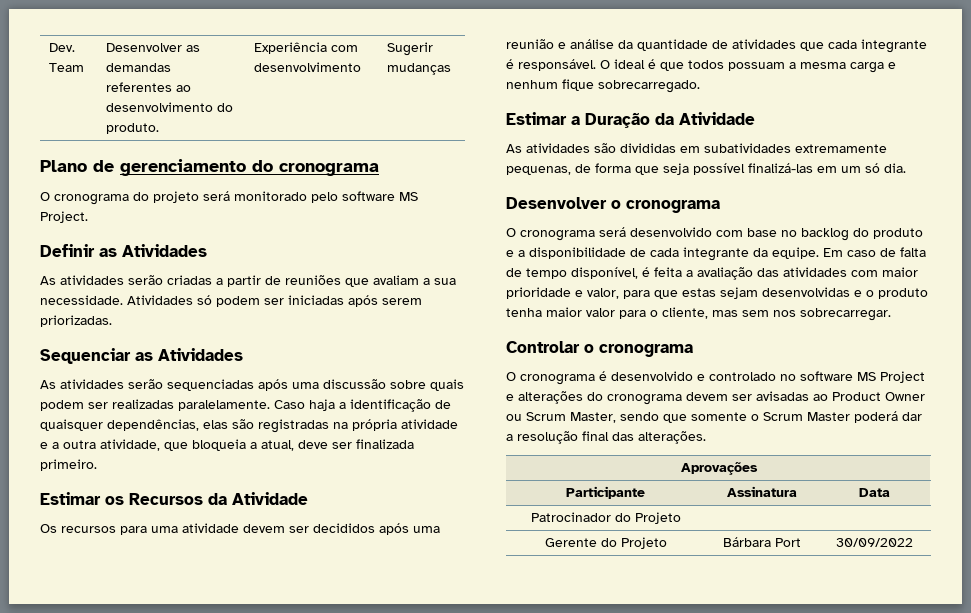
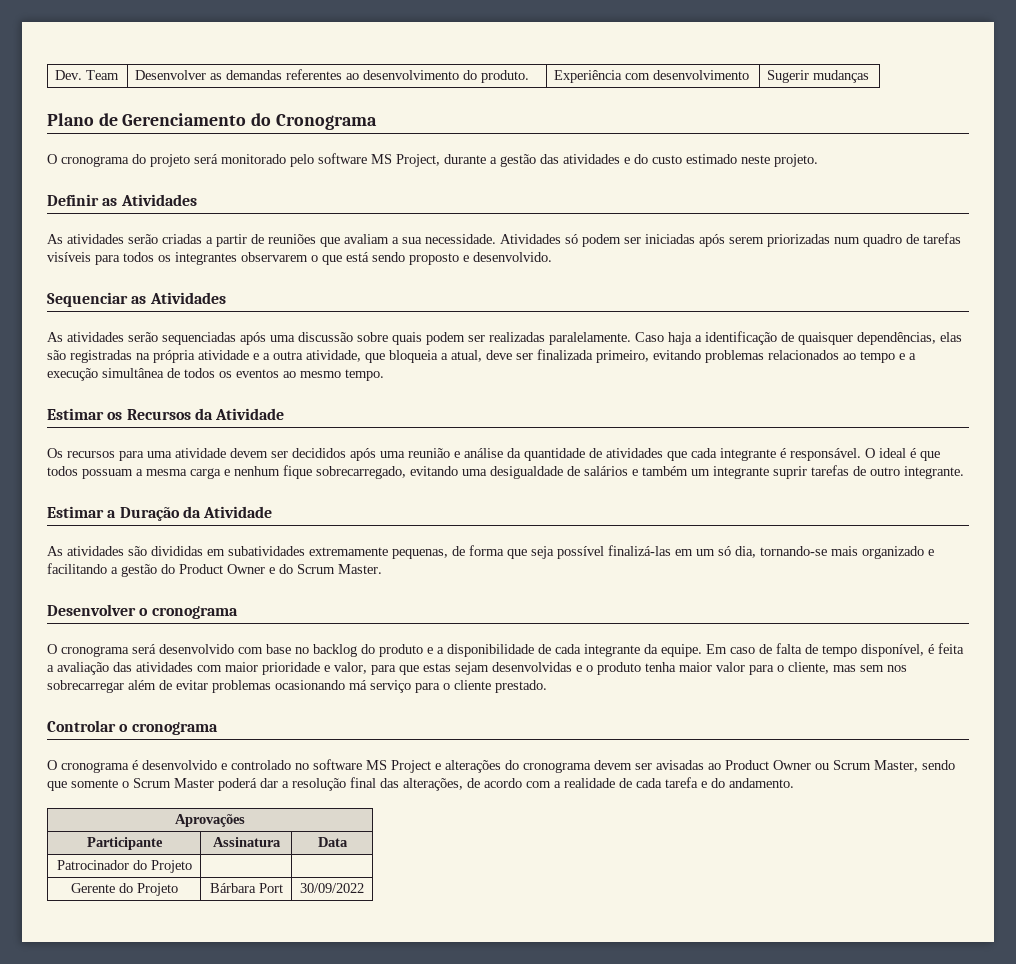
- Plano de gerenciamento do cronograma
+ Plano de Gerenciamento do Cronograma
- O cronograma do projeto será monitorado pelo software MS Project.
+ O cronograma do projeto será monitorado pelo software MS Project, durante a gestão das atividades e do custo estimado neste projeto.
- Atividades só podem ser iniciadas após serem priorizadas.
+ Atividades só podem ser iniciadas após serem priorizadas num quadro de tarefas visíveis para todos os integrantes observarem o que está sendo proposto e desenvolvido.
- Caso haja a identificação de quaisquer dependências, elas são registradas na própria atividade e a outra atividade, que bloqueia a atual, deve ser finalizada primeiro.
+ Caso haja a identificação de quaisquer dependências, elas são registradas na própria atividade e a outra atividade, que bloqueia a atual, deve ser finalizada primeiro, evitando problemas relacionados ao tempo e a execução simultânea de todos os eventos ao mesmo tempo.
- O ideal é que todos possuam a mesma carga e nenhum fique sobrecarregado.
+ O ideal é que todos possuam a mesma carga e nenhum fique sobrecarregado, evitando uma desigualdade de salários e também um integrante suprir tarefas de outro integrante.
- As atividades são divididas em subatividades extremamente pequenas, de forma que seja possível finalizá-las em um só dia.
+ As atividades são divididas em subatividades extremamente pequenas, de forma que seja possível finalizá-las em um só dia, tornando-se mais organizado e facilitando a gestão do Product Owner e do Scrum Master.
- Em caso de falta de tempo disponível, é feita a avaliação das atividades com maior prioridade e valor, para que estas sejam desenvolvidas e o produto tenha maior valor para o cliente, mas sem nos sobrecarregar.
+ Em caso de falta de tempo disponível, é feita a avaliação das atividades com maior prioridade e valor, para que estas sejam desenvolvidas e o produto tenha maior valor para o cliente, mas sem nos sobrecarregar além de evitar problemas ocasionando má serviço para o cliente prestado.
- O cronograma é desenvolvido e controlado no software MS Project e alterações do cronograma devem ser avisadas ao Product Owner ou Scrum Master, sendo que somente o Scrum Master poderá dar a resolução final das alterações.
+ O cronograma é desenvolvido e controlado no software MS Project e alterações do cronograma devem ser avisadas ao Product Owner ou Scrum Master, sendo que somente o Scrum Master poderá dar a resolução final das alterações, de acordo com a realidade de cada tarefa e do andamento.

